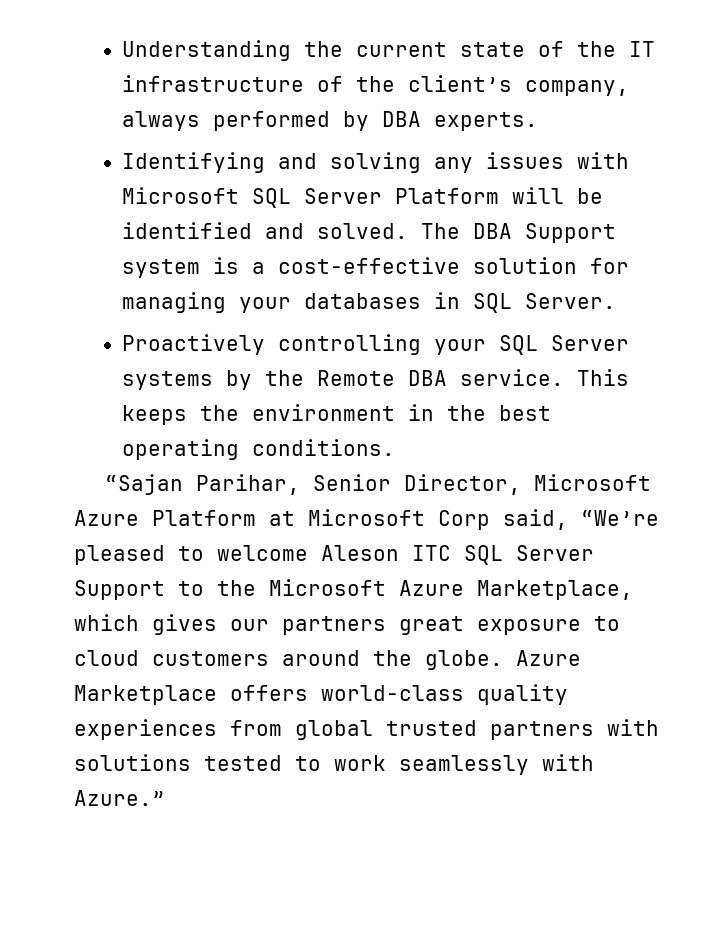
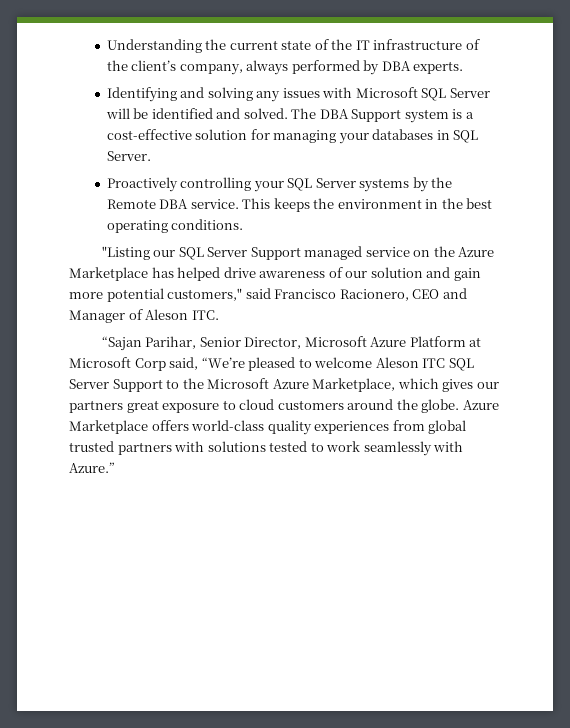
- Identifying and solving any issues with Microsoft SQL Server Platform will be identified and solved.
+ Identifying and solving any issues with Microsoft SQL Server will be identified and solved.
+ "Listing our SQL Server Support managed service on the Azure Marketplace has helped drive awareness of our solution and gain more potential customers," said Francisco Racionero, CEO and Manager of Aleson ITC.

